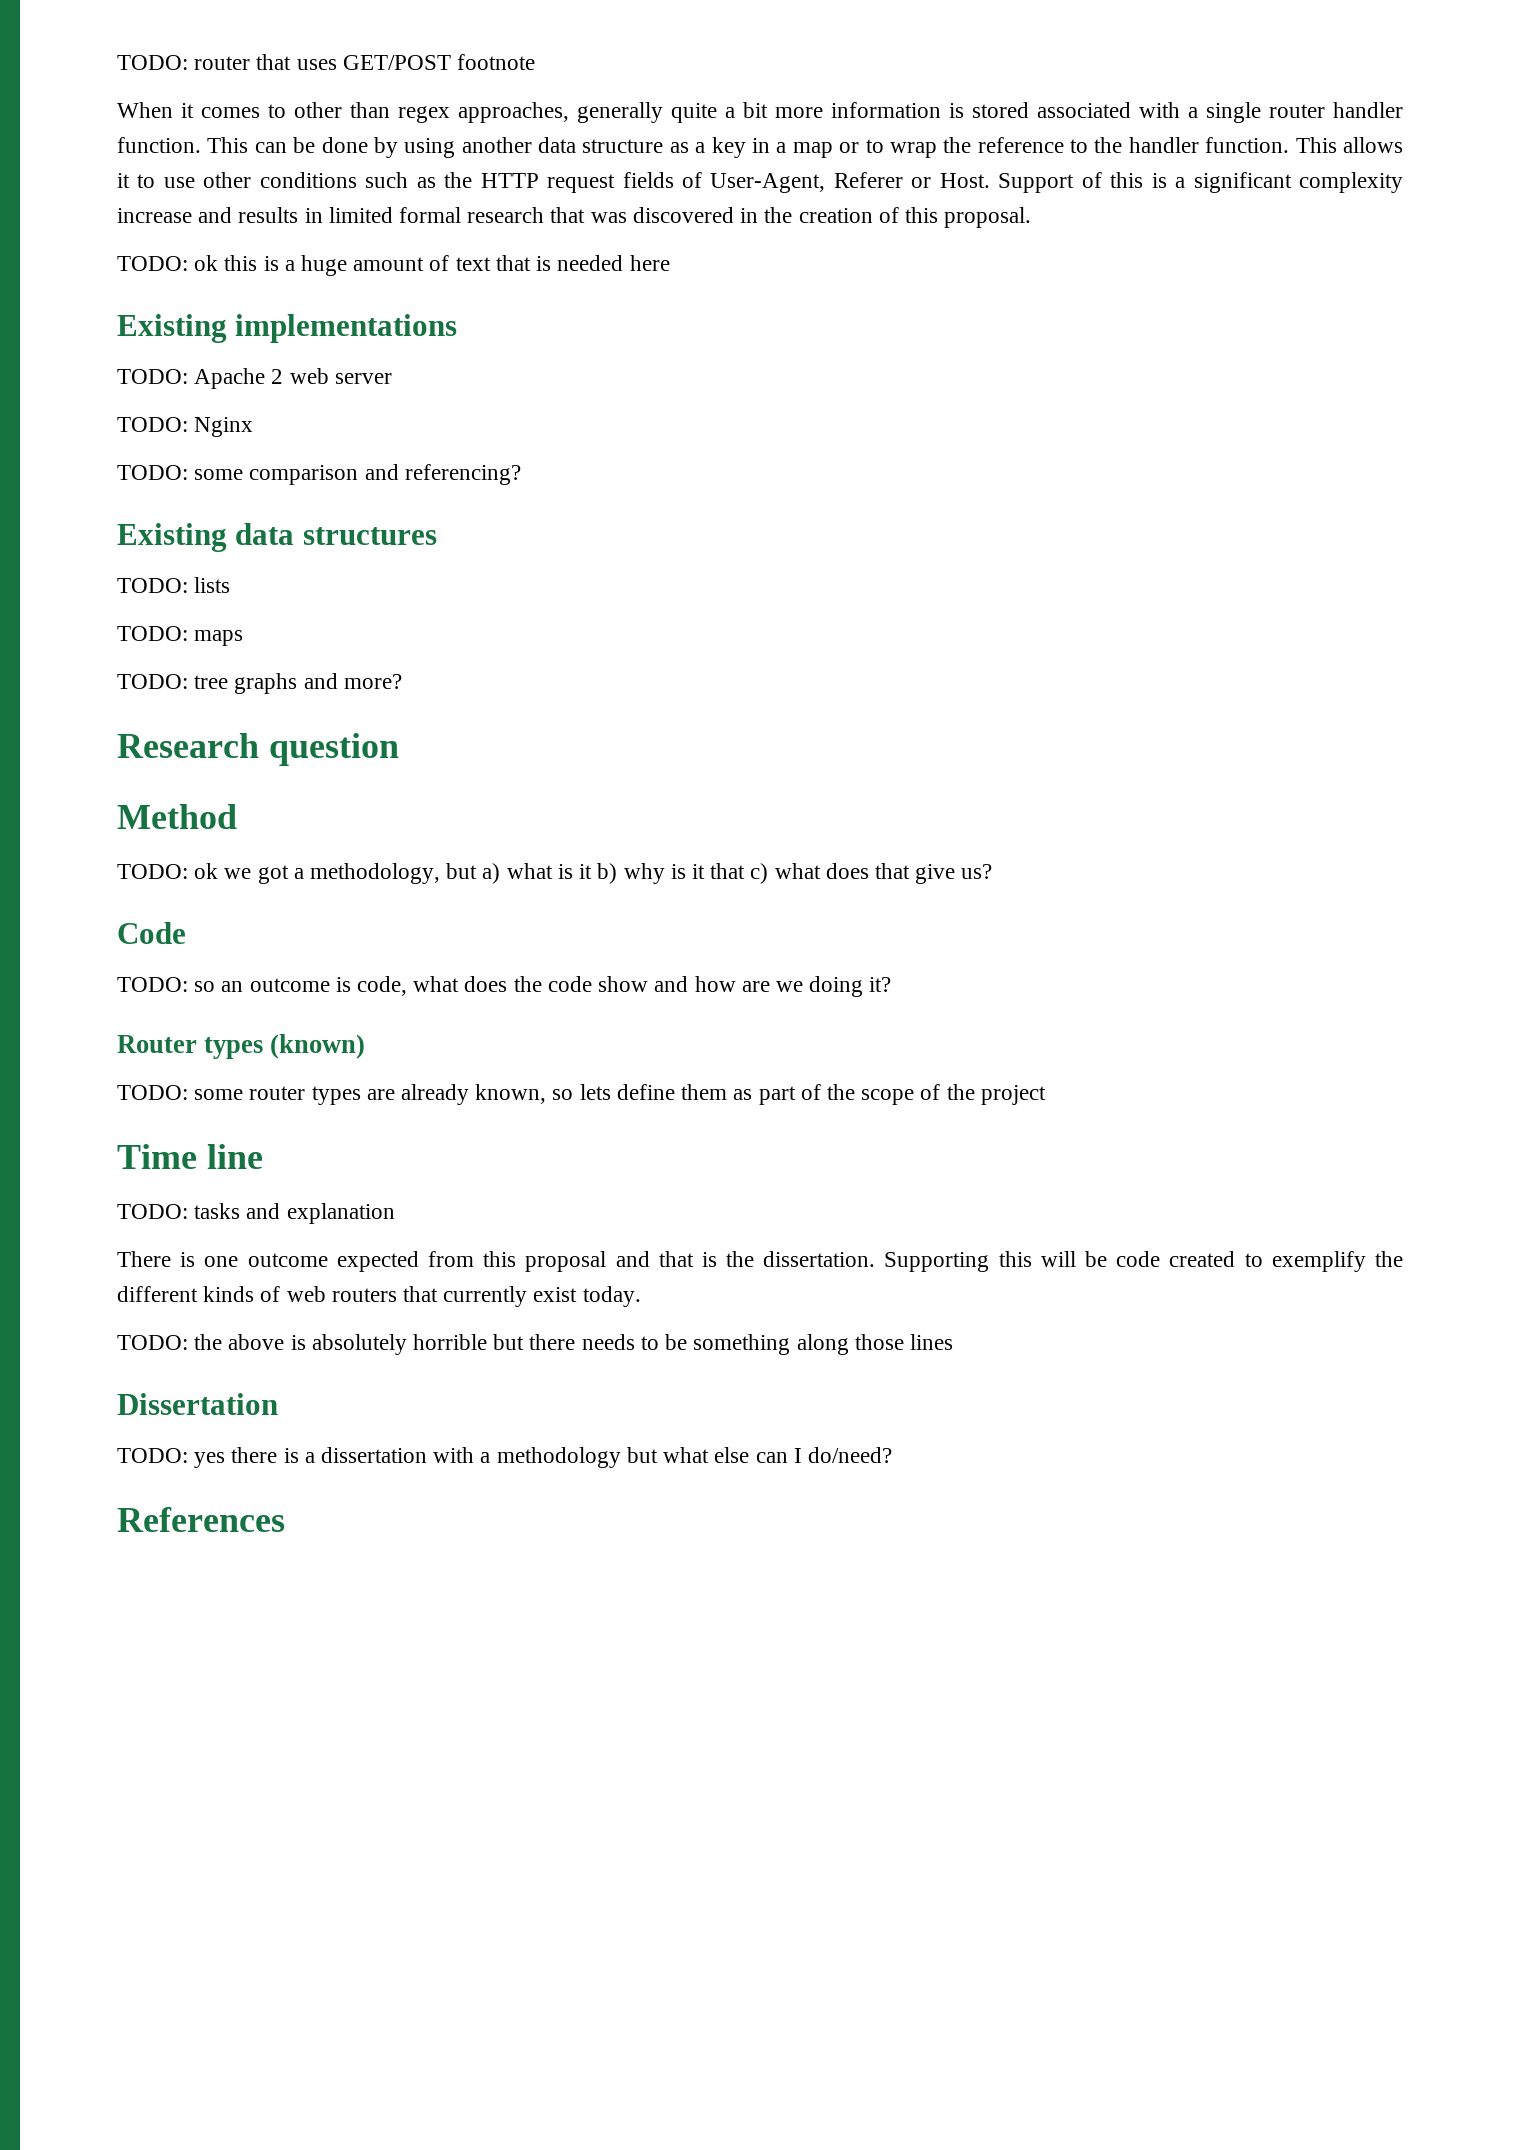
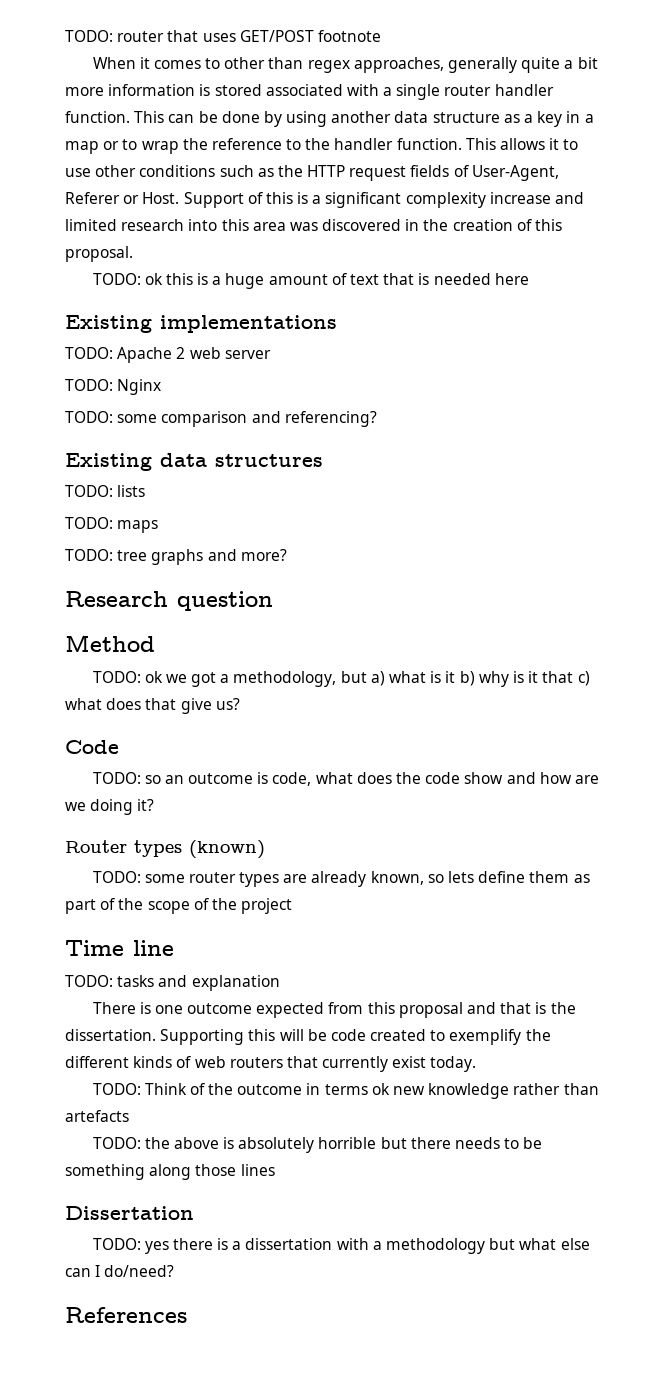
- Support of this is a significant complexity increase and results in limited formal research that was discovered in the creation of this proposal.
+ Support of this is a significant complexity increase and limited research into this area was discovered in the creation of this proposal.
+ TODO: Think of the outcome in terms ok new knowledge rather than artefacts

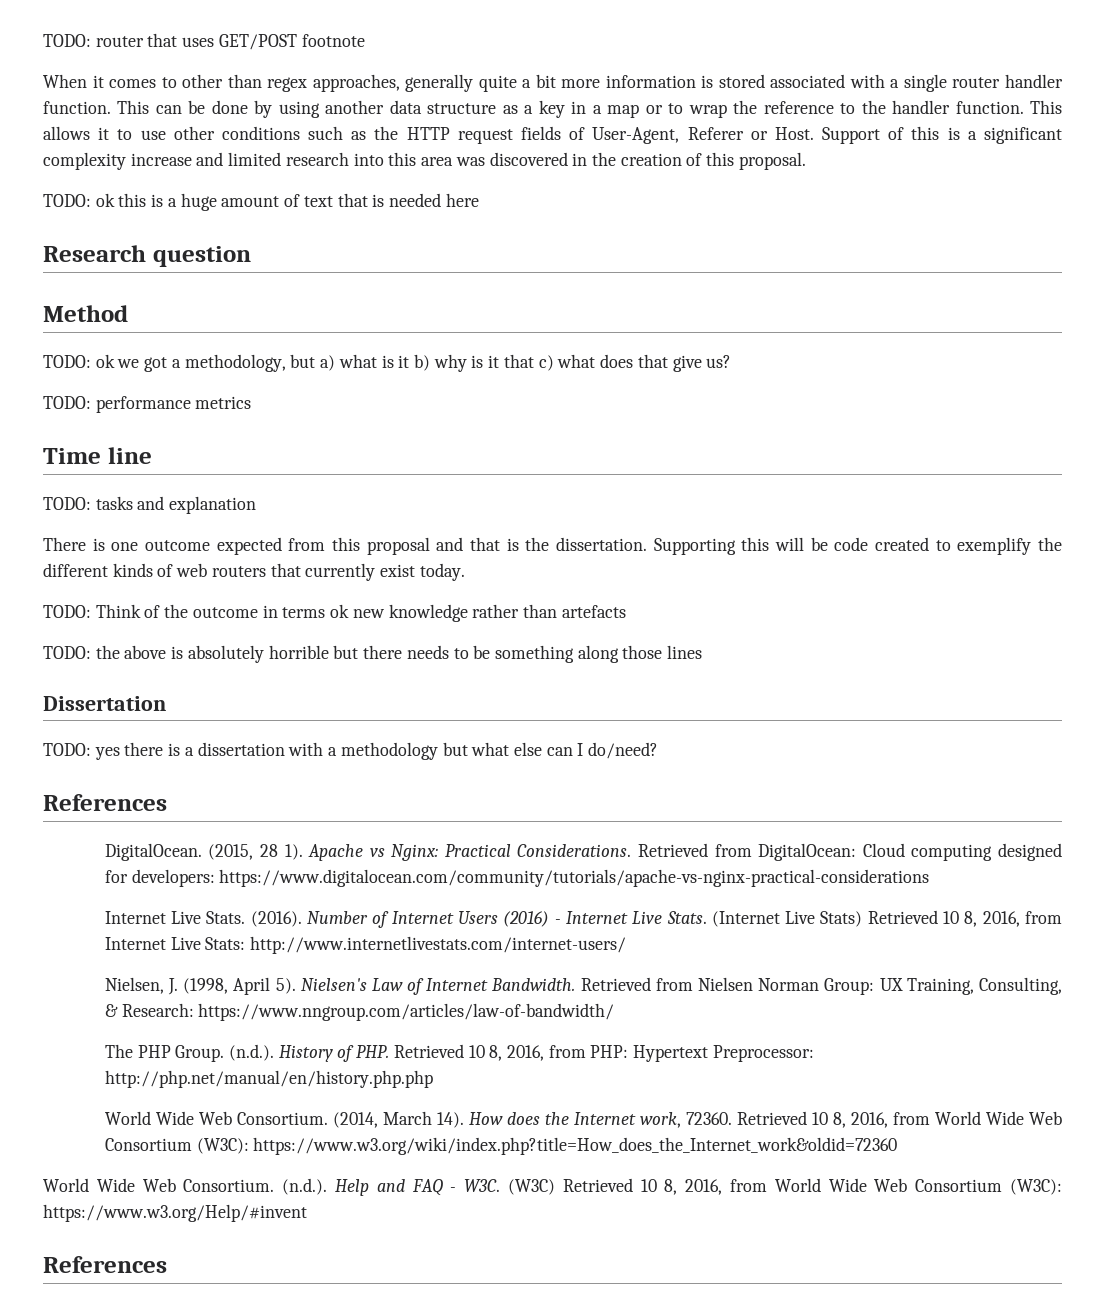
- Existing implementations
- TODO: Apache 2 web server
- TODO: Nginx
- TODO: some comparison and referencing?
- Existing data structures
- TODO: lists
- TODO: maps
- TODO: tree graphs and more?
- Code
- TODO: so an outcome is code, what does the code show and how are we doing it?
- Router types (known)
- TODO: some router types are already known, so lets define them as part of the scope of the project
+ TODO: performance metrics
+ DigitalOcean. (2015, 28 1). Apache vs Nginx: Practical Considerations. Retrieved from DigitalOcean: Cloud computing designed for developers: https://www.digitalocean.com/community/tutorials/apache-vs-nginx-practical-considerations
+ Internet Live Stats. (2016). Number of Internet Users (2016) - Internet Live Stats. (Internet Live Stats) Retrieved 10 8, 2016, from Internet Live Stats: http://www.internetlivestats.com/internet-users/
+ Nielsen, J. (1998, April 5). Nielsen's Law of Internet Bandwidth. Retrieved from Nielsen Norman Group: UX Training, Consulting, & Research: https://www.nngroup.com/articles/law-of-bandwidth/
+ The PHP Group. (n.d.). History of PHP. Retrieved 10 8, 2016, from PHP: Hypertext Preprocessor: http://php.net/manual/en/history.php.php
+ World Wide Web Consortium. (2014, March 14). How does the Internet work, 72360. Retrieved 10 8, 2016, from World Wide Web Consortium (W3C): https://www.w3.org/wiki/index.php?title=How_does_the_Internet_work&oldid=72360
+ World Wide Web Consortium. (n.d.). Help and FAQ - W3C. (W3C) Retrieved 10 8, 2016, from World Wide Web Consortium (W3C): https://www.w3.org/Help/#invent
+ References

